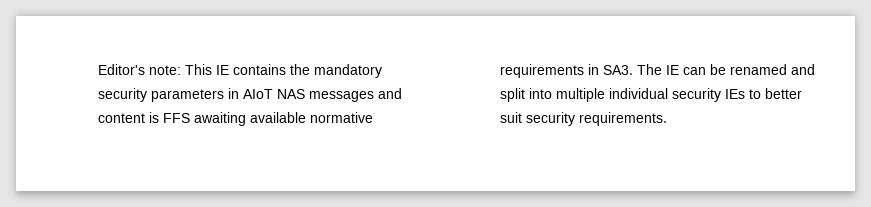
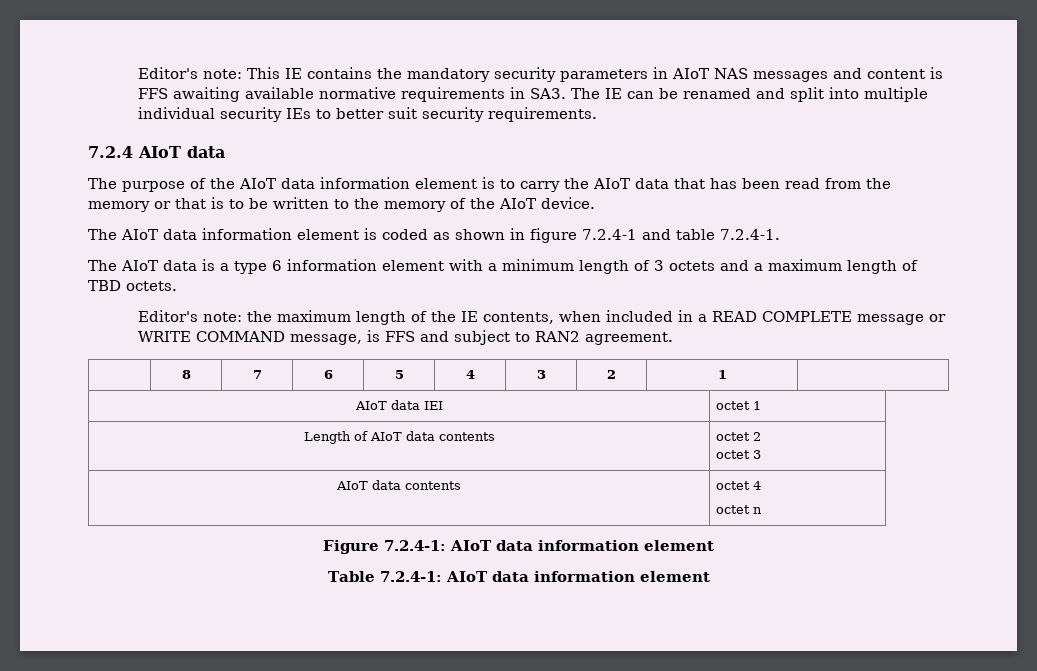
+ 7.2.4 AIoT data
+ The purpose of the AIoT data information element is to carry the AIoT data that has been read from the memory or that is to be written to the memory of the AIoT device.
+ The AIoT data information element is coded as shown in figure 7.2.4-1 and table 7.2.4-1.
+ The AIoT data is a type 6 information element with a minimum length of 3 octets and a maximum length of TBD octets.
+ Editor's note: the maximum length of the IE contents, when included in a READ COMPLETE message or WRITE COMMAND message, is FFS and subject to RAN2 agreement.
+ | 8 | 7 | 6 | 5 | 4 | 3 | 2 | 1 |
+ AIoT data IEI | octet 1
+ Length of AIoT data contents | octet 2
+ octet 3
+ AIoT data contents | octet 4
+ octet n
+ Figure 7.2.4-1: AIoT data information element
+ Table 7.2.4-1: AIoT data information element

